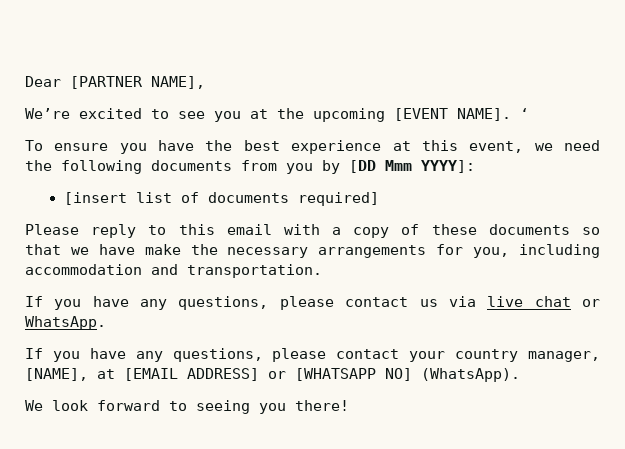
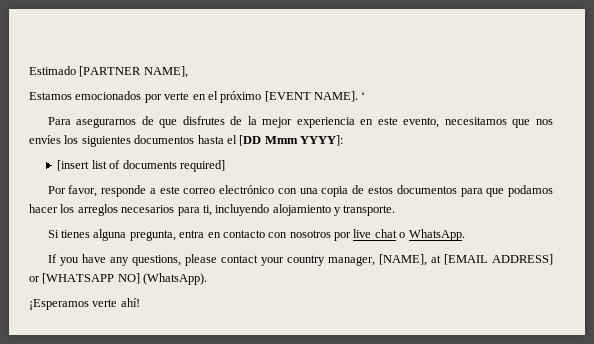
- Dear [PARTNER NAME],
+ Estimado [PARTNER NAME],
- We’re excited to see you at the upcoming [EVENT NAME]. ‘
- To ensure you have the best experience at this event, we need the following documents from you by [DD Mmm YYYY]:
+ Estamos emocionados por verte en el próximo [EVENT NAME]. ‘
+ Para asegurarnos de que disfrutes de la mejor experiencia en este evento, necesitamos que nos envíes los siguientes documentos hasta el [DD Mmm YYYY]:
- Please reply to this email with a copy of these documents so that we have make the necessary arrangements for you, including accommodation and transportation.
- If you have any questions, please contact us via live chat or WhatsApp.
+ Por favor, responde a este correo electrónico con una copia de estos documentos para que podamos hacer los arreglos necesarios para ti, incluyendo alojamiento y transporte.
+ Si tienes alguna pregunta, entra en contacto con nosotros por live chat o WhatsApp.
- We look forward to seeing you there!
+ ¡Esperamos verte ahí!

